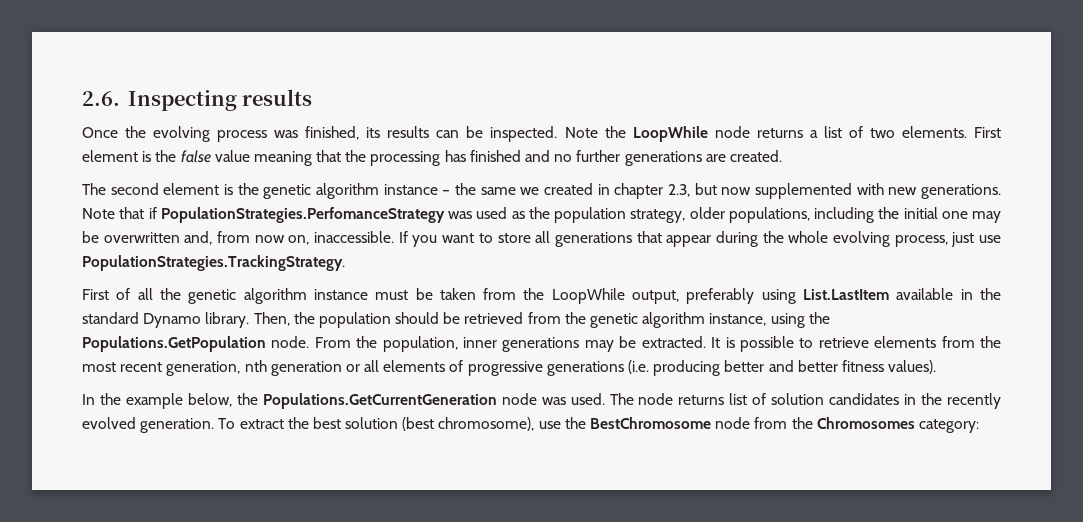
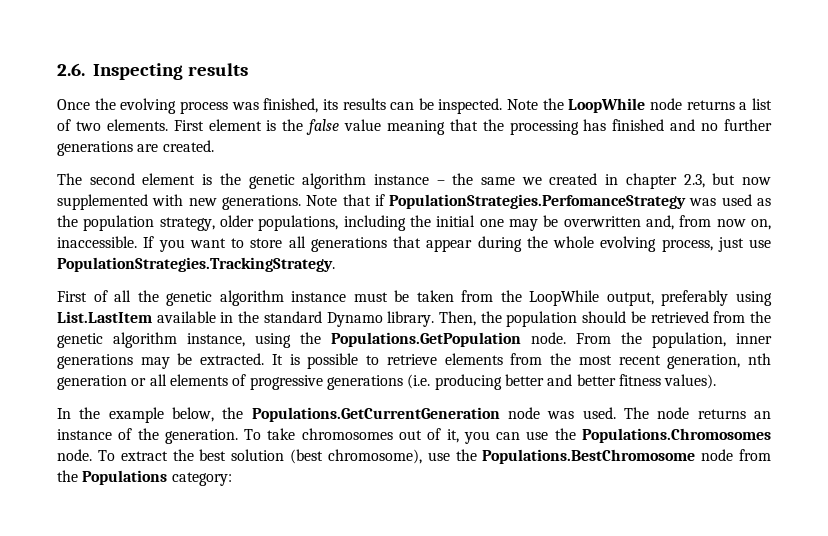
- The node returns list of solution candidates in the recently evolved generation.
+ The node returns an instance of the generation. To take chromosomes out of it, you can use the Populations.Chromosomes node.
- To extract the best solution (best chromosome), use the BestChromosome node from the Chromosomes category:
+ To extract the best solution (best chromosome), use the Populations.BestChromosome node from the Populations category:

